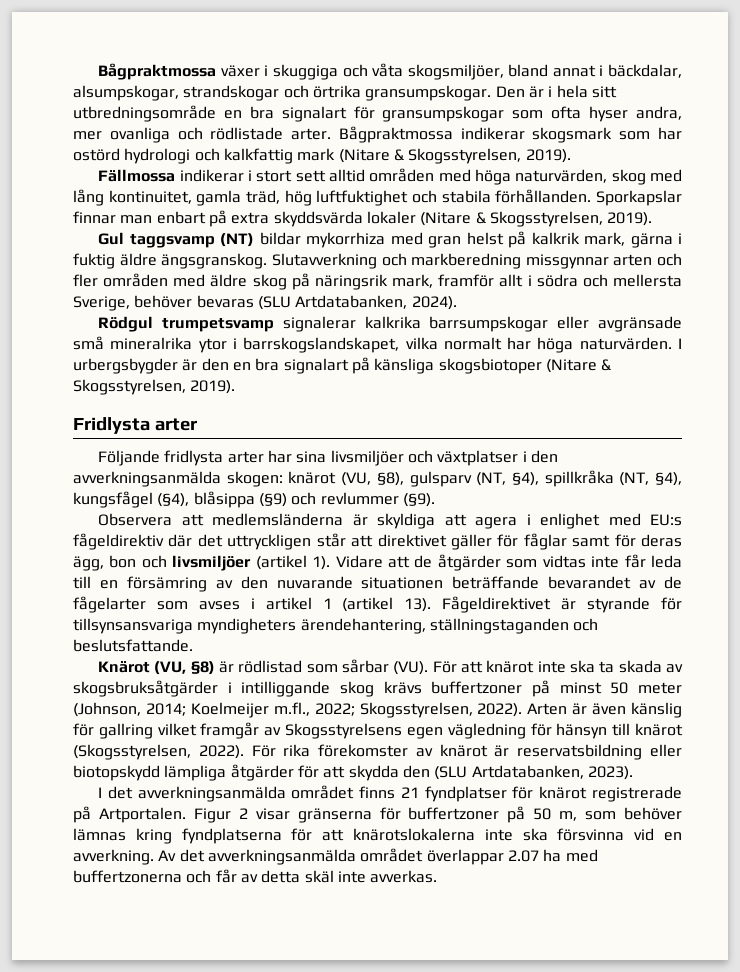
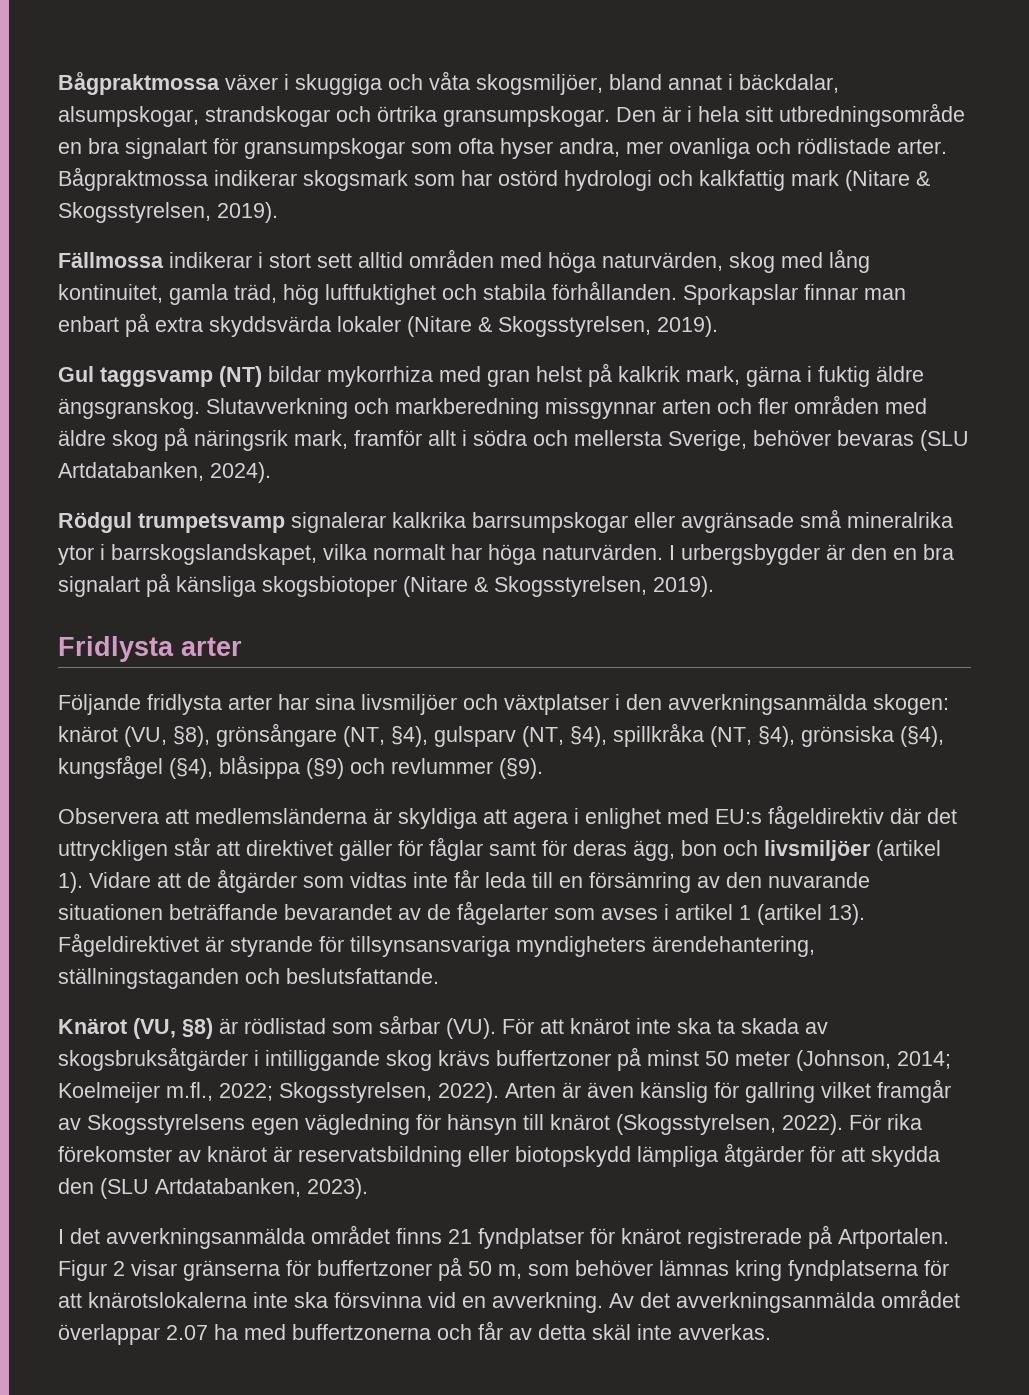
- Följande fridlysta arter har sina livsmiljöer och växtplatser i den avverkningsanmälda skogen: knärot (VU, §8), gulsparv (NT, §4), spillkråka (NT, §4), kungsfågel (§4), blåsippa (§9) och revlummer (§9).
+ Följande fridlysta arter har sina livsmiljöer och växtplatser i den avverkningsanmälda skogen: knärot (VU, §8), grönsångare (NT, §4), gulsparv (NT, §4), spillkråka (NT, §4), grönsiska (§4), kungsfågel (§4), blåsippa (§9) och revlummer (§9).

